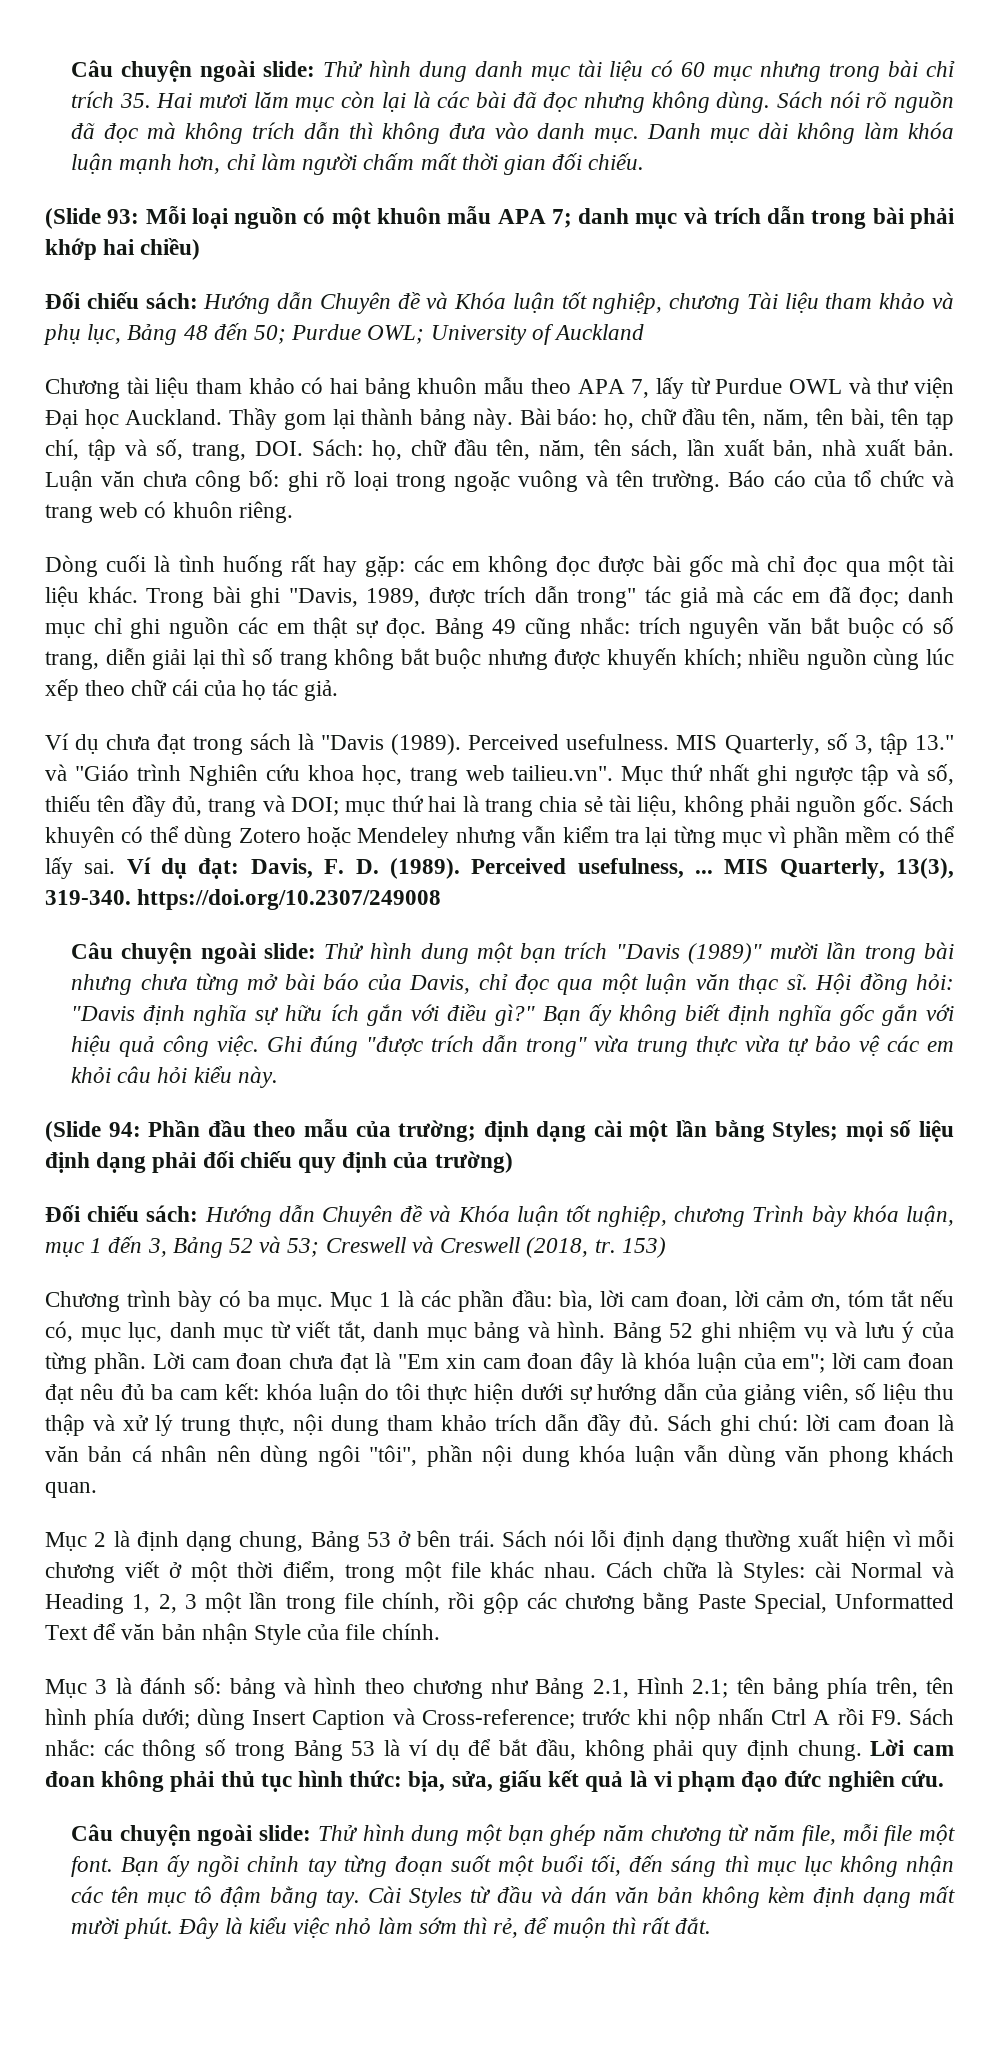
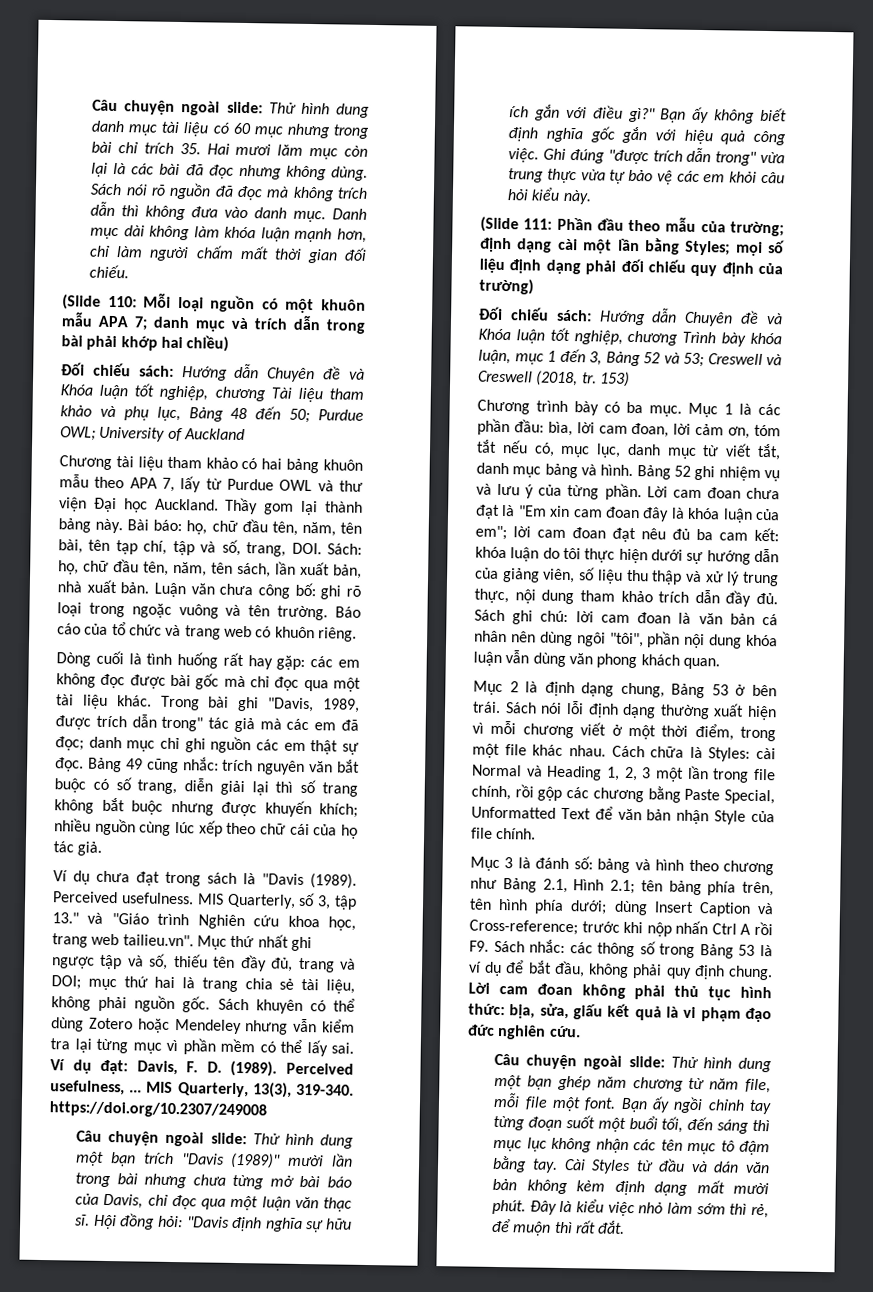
- (Slide 93: Mỗi loại nguồn có một khuôn mẫu APA 7; danh mục và trích dẫn trong bài phải khớp hai chiều)
+ (Slide 110: Mỗi loại nguồn có một khuôn mẫu APA 7; danh mục và trích dẫn trong bài phải khớp hai chiều)
- (Slide 94: Phần đầu theo mẫu của trường; định dạng cài một lần bằng Styles; mọi số liệu định dạng phải đối chiếu quy định của trường)
+ (Slide 111: Phần đầu theo mẫu của trường; định dạng cài một lần bằng Styles; mọi số liệu định dạng phải đối chiếu quy định của trường)

